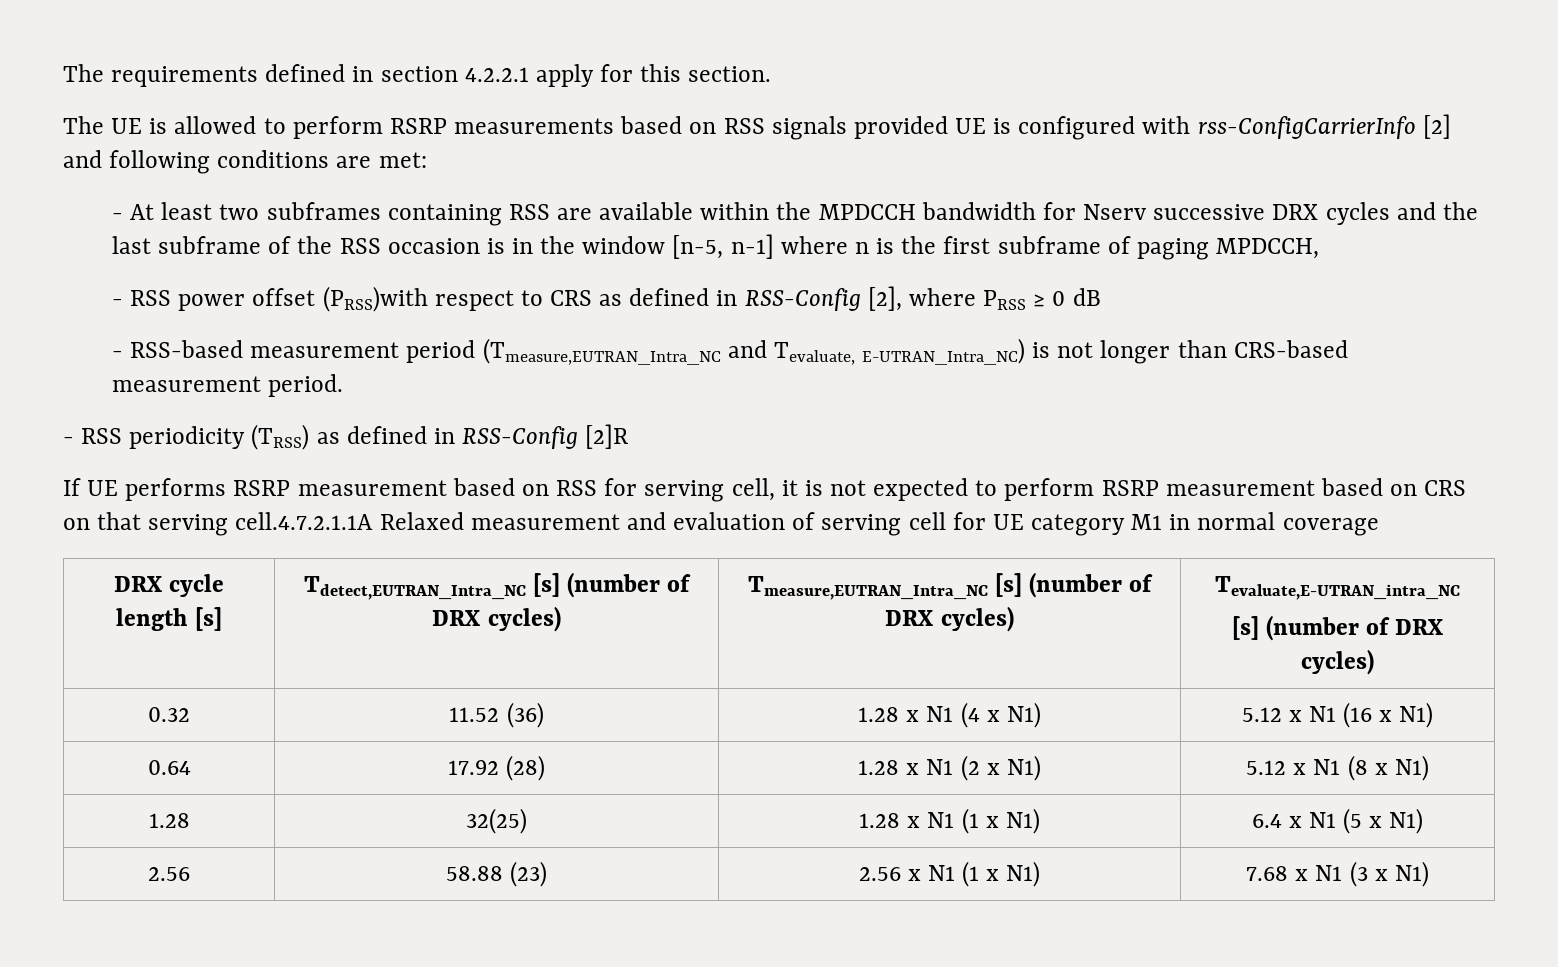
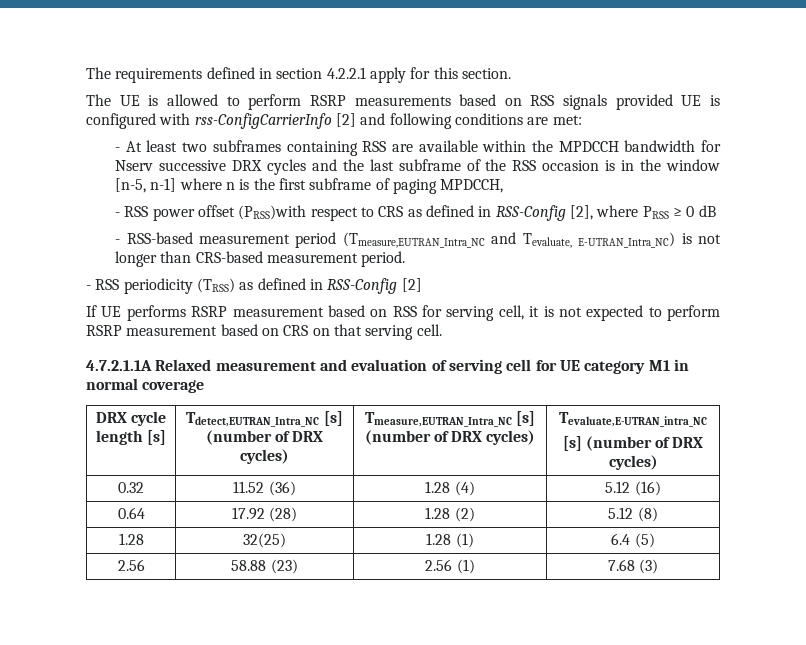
- - RSS periodicity (TRSS) as defined in RSS-Config [2]R
+ - RSS periodicity (TRSS) as defined in RSS-Config [2]
- If UE performs RSRP measurement based on RSS for serving cell, it is not expected to perform RSRP measurement based on CRS on that serving cell.4.7.2.1.1A Relaxed measurement and evaluation of serving cell for UE category M1 in normal coverage
+ If UE performs RSRP measurement based on RSS for serving cell, it is not expected to perform RSRP measurement based on CRS on that serving cell.
+ 4.7.2.1.1A Relaxed measurement and evaluation of serving cell for UE category M1 in normal coverage
- 0.32 | 11.52 (36) | 1.28 x N1 (4 x N1) | 5.12 x N1 (16 x N1)
- 0.64 | 17.92 (28) | 1.28 x N1 (2 x N1) | 5.12 x N1 (8 x N1)
- 1.28 | 32(25) | 1.28 x N1 (1 x N1) | 6.4 x N1 (5 x N1)
- 2.56 | 58.88 (23) | 2.56 x N1 (1 x N1) | 7.68 x N1 (3 x N1)
+ 0.32 | 11.52 (36) | 1.28 (4) | 5.12 (16)
+ 0.64 | 17.92 (28) | 1.28 (2) | 5.12 (8)
+ 1.28 | 32(25) | 1.28 (1) | 6.4 (5)
+ 2.56 | 58.88 (23) | 2.56 (1) | 7.68 (3)

